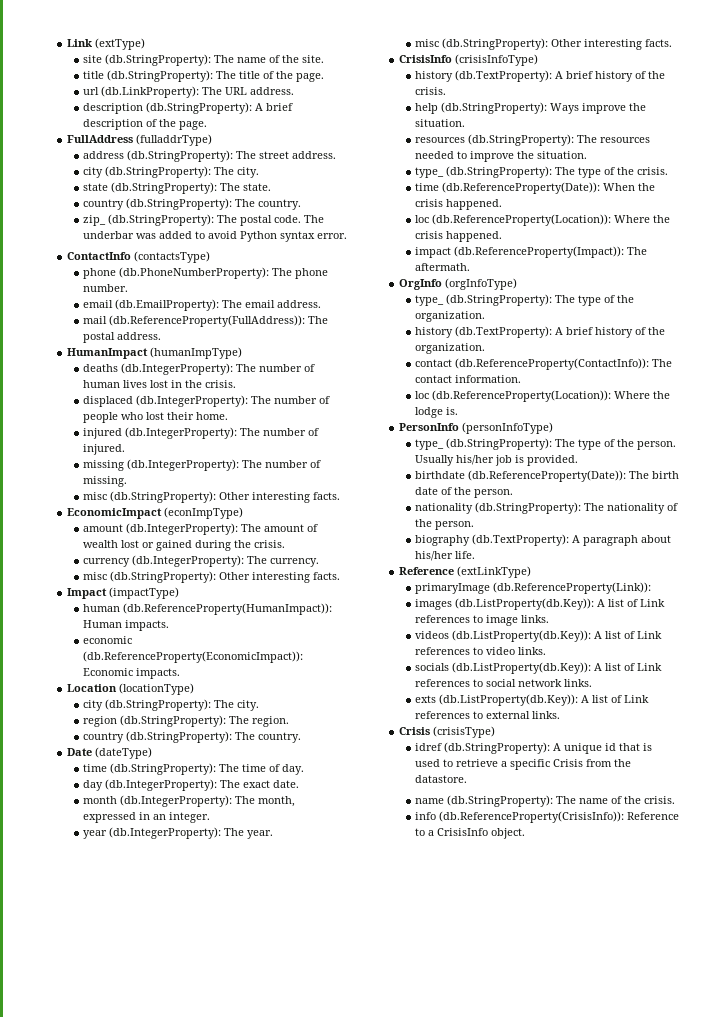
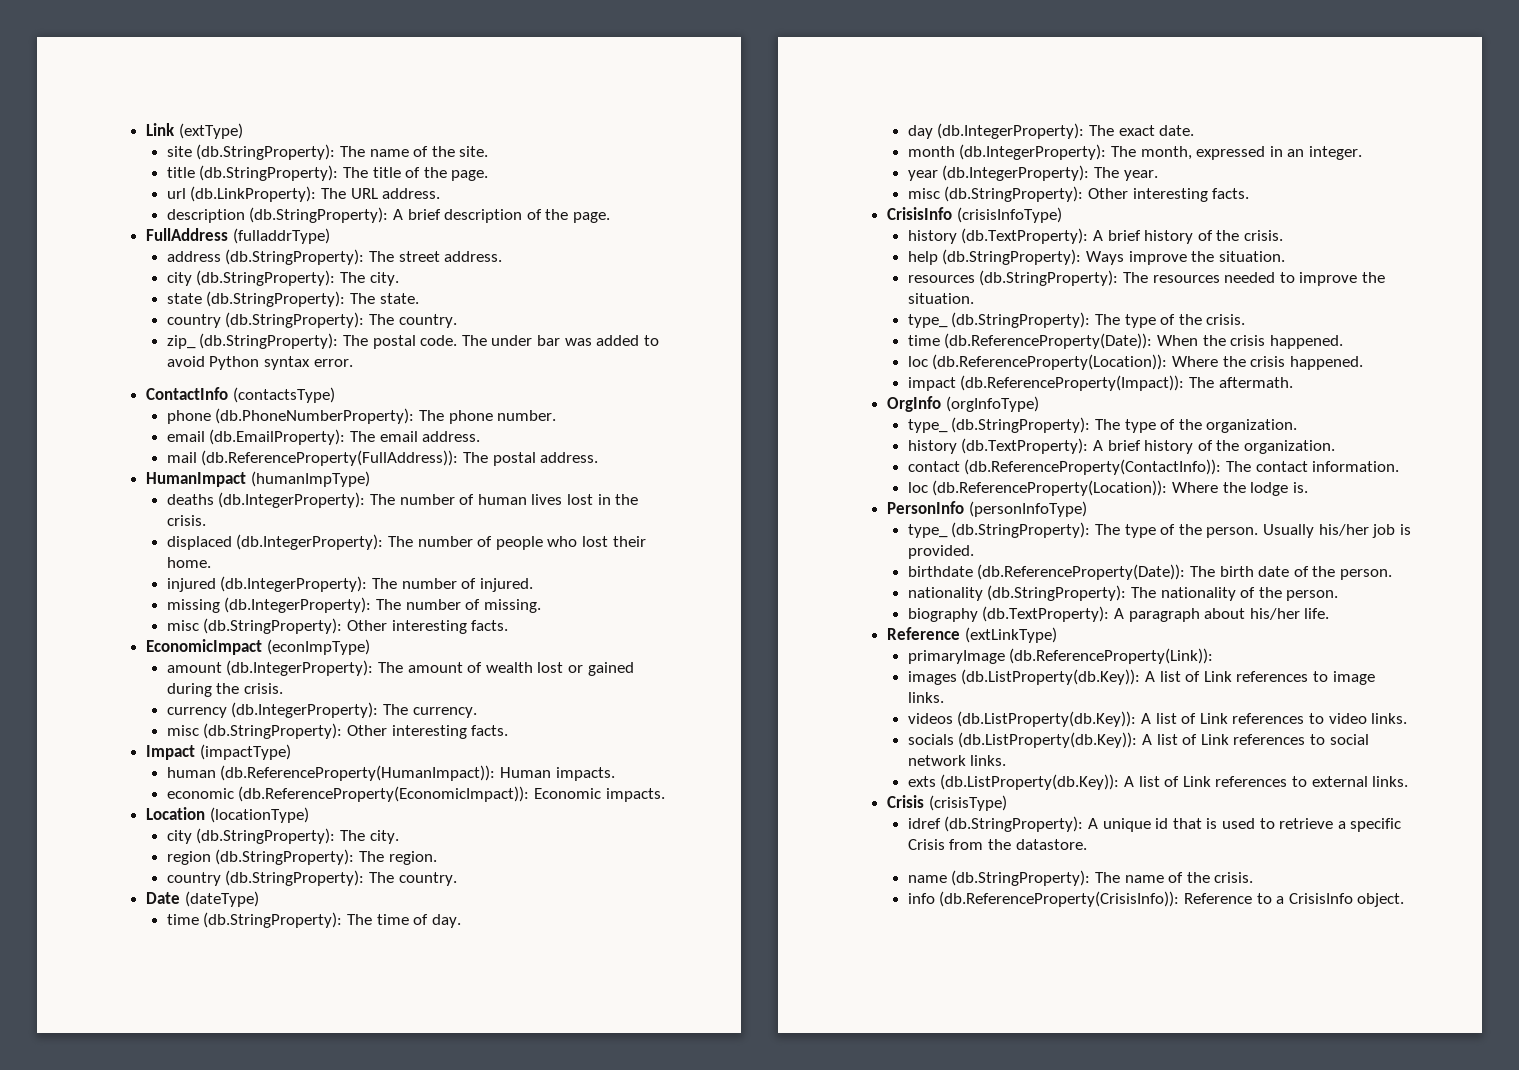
- The underbar was added to avoid Python syntax error.
+ The under bar was added to avoid Python syntax error.

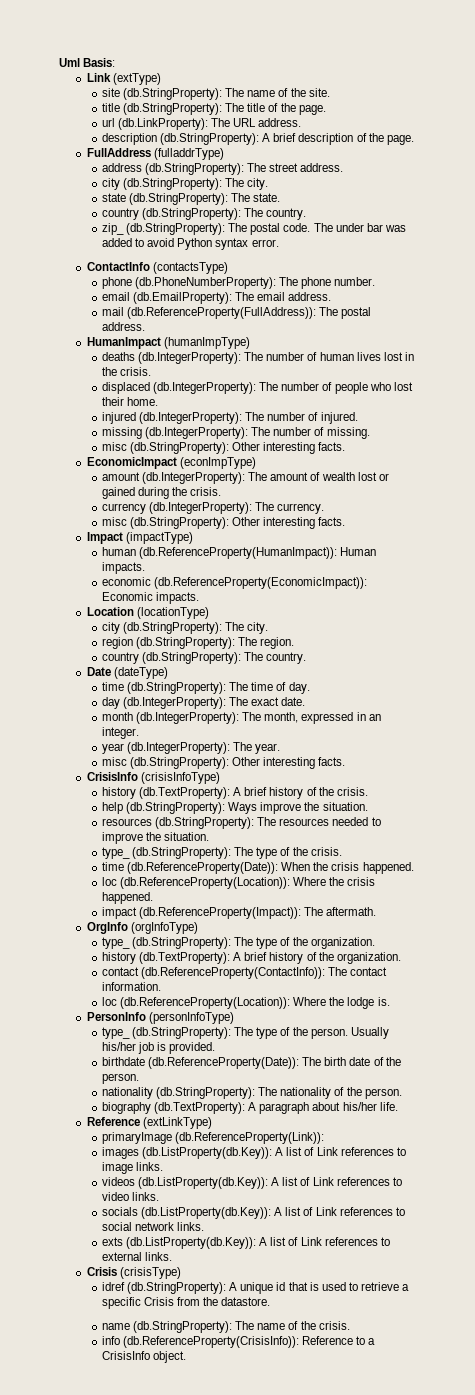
+ Uml Basis:

